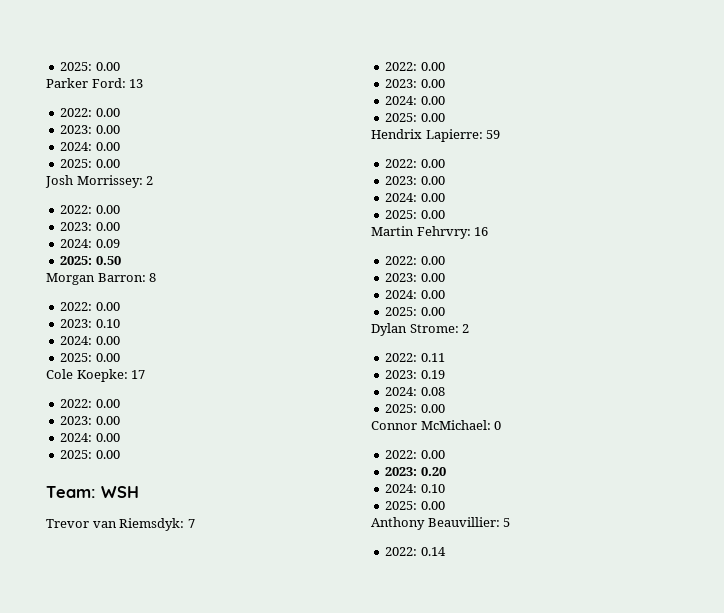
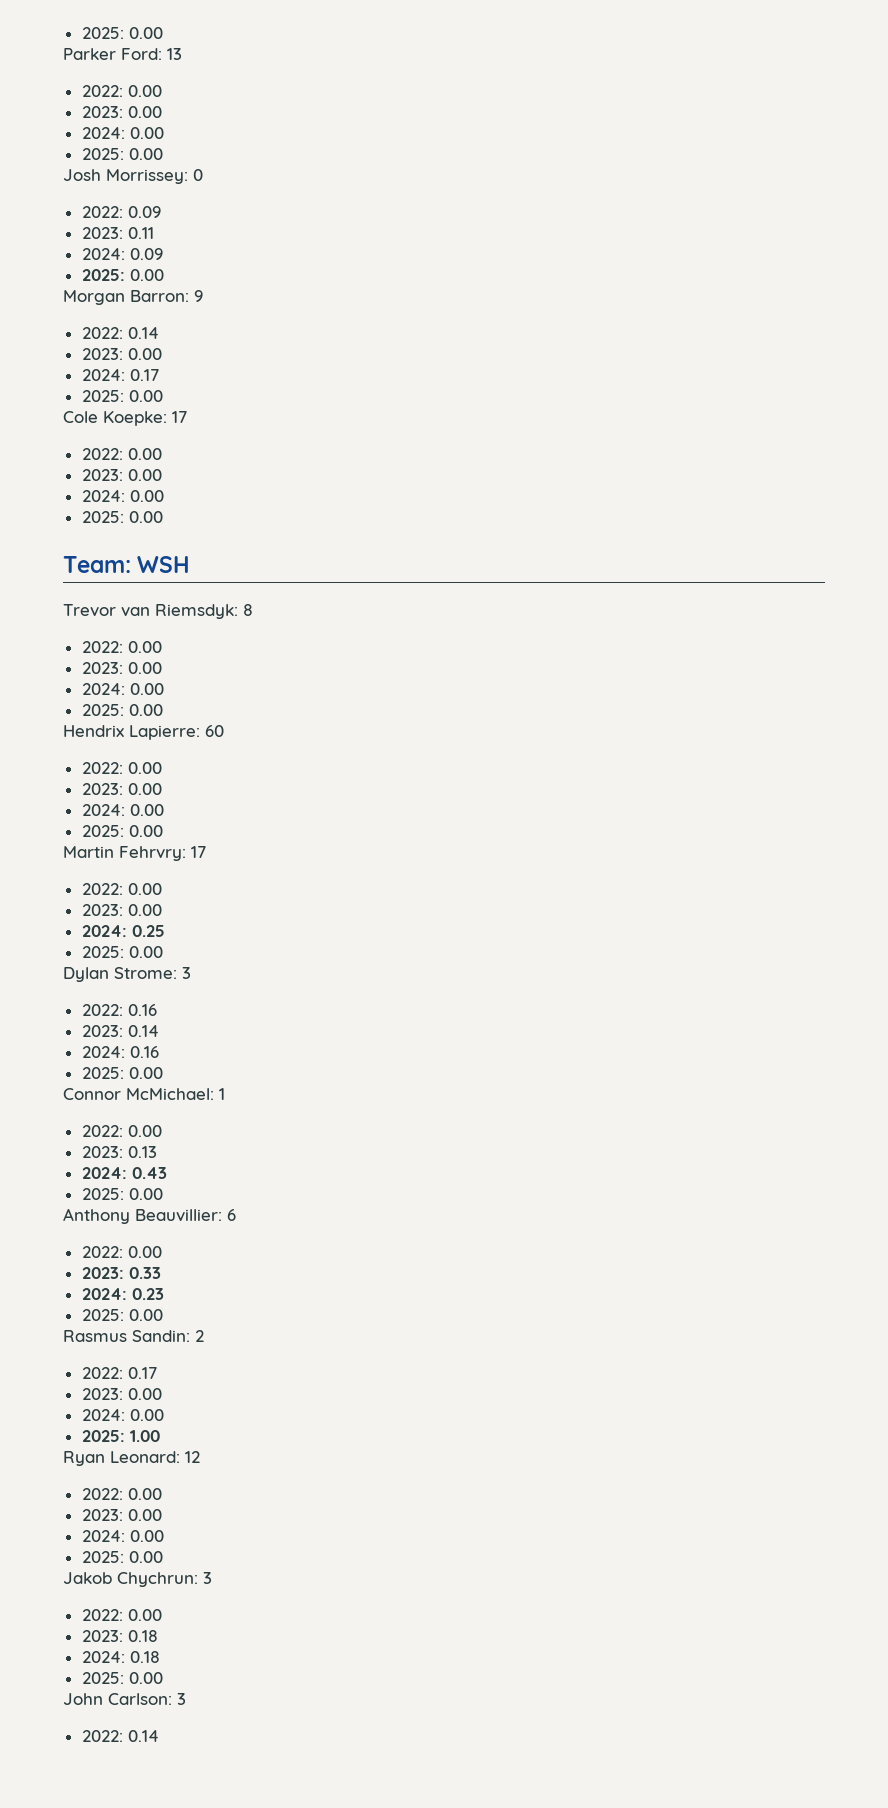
- Josh Morrissey: 2
- 2022: 0.00
+ Josh Morrissey: 0
+ 2022: 0.09
+ 2023: 0.11
+ 2024: 0.09
+ 2025: 0.00
+ Morgan Barron: 9
+ 2022: 0.14
  2023: 0.00
- 2024: 0.09
- 2025: 0.50
- Morgan Barron: 8
- 2022: 0.00
- 2023: 0.10
- 2024: 0.00
+ 2024: 0.17
- Trevor van Riemsdyk: 7
+ Trevor van Riemsdyk: 8
- Hendrix Lapierre: 59
+ Hendrix Lapierre: 60
- Martin Fehrvry: 16
+ Martin Fehrvry: 17
+ 2022: 0.00
+ 2023: 0.00
+ 2024: 0.25
+ 2025: 0.00
+ Dylan Strome: 3
+ 2022: 0.16
+ 2023: 0.14
+ 2024: 0.16
+ 2025: 0.00
+ Connor McMichael: 1
+ 2022: 0.00
+ 2023: 0.13
+ 2024: 0.43
+ 2025: 0.00
+ Anthony Beauvillier: 6
+ 2022: 0.00
+ 2023: 0.33
+ 2024: 0.23
+ 2025: 0.00
+ Rasmus Sandin: 2
+ 2022: 0.17
+ 2023: 0.00
+ 2024: 0.00
+ 2025: 1.00
+ Ryan Leonard: 12
  2022: 0.00
  2023: 0.00
  2024: 0.00
  2025: 0.00
- Dylan Strome: 2
- 2022: 0.11
- 2023: 0.19
- 2024: 0.08
+ Jakob Chychrun: 3
+ 2022: 0.00
+ 2023: 0.18
+ 2024: 0.18
  2025: 0.00
- Connor McMichael: 0
- 2022: 0.00
- 2023: 0.20
- 2024: 0.10
- 2025: 0.00
- Anthony Beauvillier: 5
+ John Carlson: 3

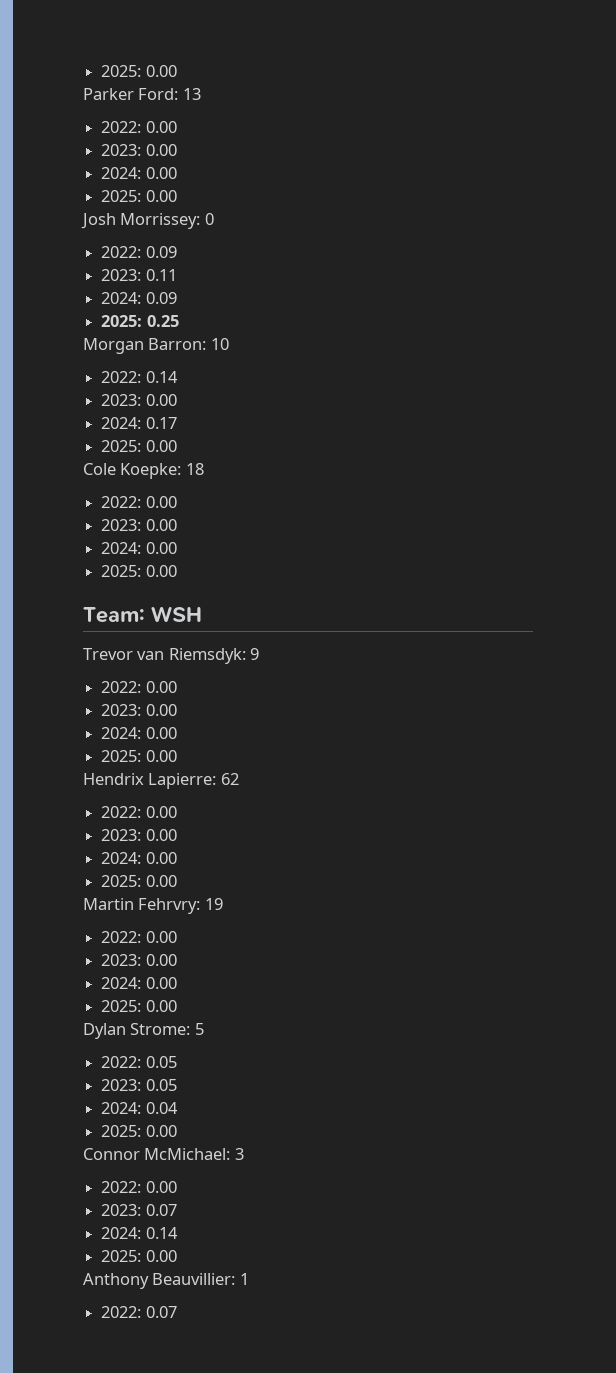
  2024: 0.09
- 2025: 0.00
+ 2025: 0.25
- Morgan Barron: 9
+ Morgan Barron: 10
- Cole Koepke: 17
+ Cole Koepke: 18
- Trevor van Riemsdyk: 8
+ Trevor van Riemsdyk: 9
- Hendrix Lapierre: 60
+ Hendrix Lapierre: 62
- Martin Fehrvry: 17
- 2022: 0.00
- 2023: 0.00
- 2024: 0.25
- 2025: 0.00
- Dylan Strome: 3
- 2022: 0.16
- 2023: 0.14
- 2024: 0.16
- 2025: 0.00
- Connor McMichael: 1
- 2022: 0.00
- 2023: 0.13
- 2024: 0.43
- 2025: 0.00
- Anthony Beauvillier: 6
- 2022: 0.00
- 2023: 0.33
- 2024: 0.23
- 2025: 0.00
- Rasmus Sandin: 2
- 2022: 0.17
- 2023: 0.00
- 2024: 0.00
- 2025: 1.00
- Ryan Leonard: 12
+ Martin Fehrvry: 19
  2022: 0.00
  2023: 0.00
  2024: 0.00
  2025: 0.00
- Jakob Chychrun: 3
+ Dylan Strome: 5
+ 2022: 0.05
+ 2023: 0.05
+ 2024: 0.04
+ 2025: 0.00
+ Connor McMichael: 3
- 2023: 0.18
- 2024: 0.18
+ 2023: 0.07
+ 2024: 0.14
  2025: 0.00
- John Carlson: 3
- 2022: 0.14
+ Anthony Beauvillier: 1
+ 2022: 0.07

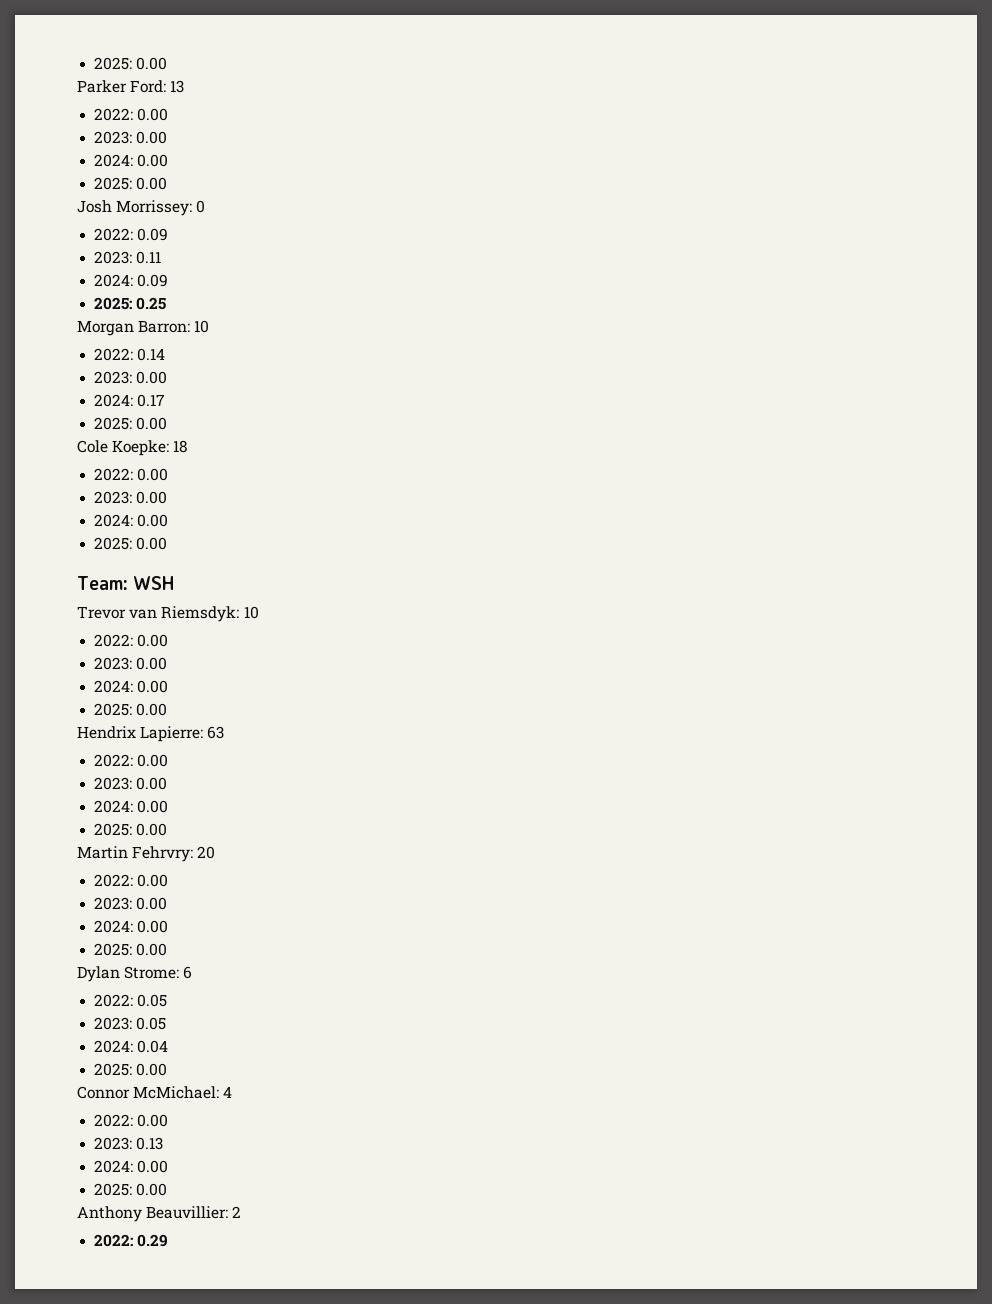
- Trevor van Riemsdyk: 9
+ Trevor van Riemsdyk: 10
- Hendrix Lapierre: 62
+ Hendrix Lapierre: 63
- Martin Fehrvry: 19
+ Martin Fehrvry: 20
- Dylan Strome: 5
+ Dylan Strome: 6
- Connor McMichael: 3
+ Connor McMichael: 4
  2022: 0.00
- 2023: 0.07
- 2024: 0.14
+ 2023: 0.13
+ 2024: 0.00
- Anthony Beauvillier: 1
- 2022: 0.07
+ Anthony Beauvillier: 2
+ 2022: 0.29

